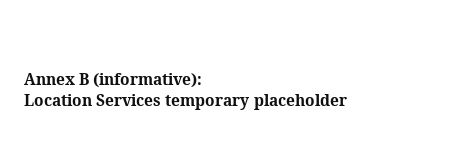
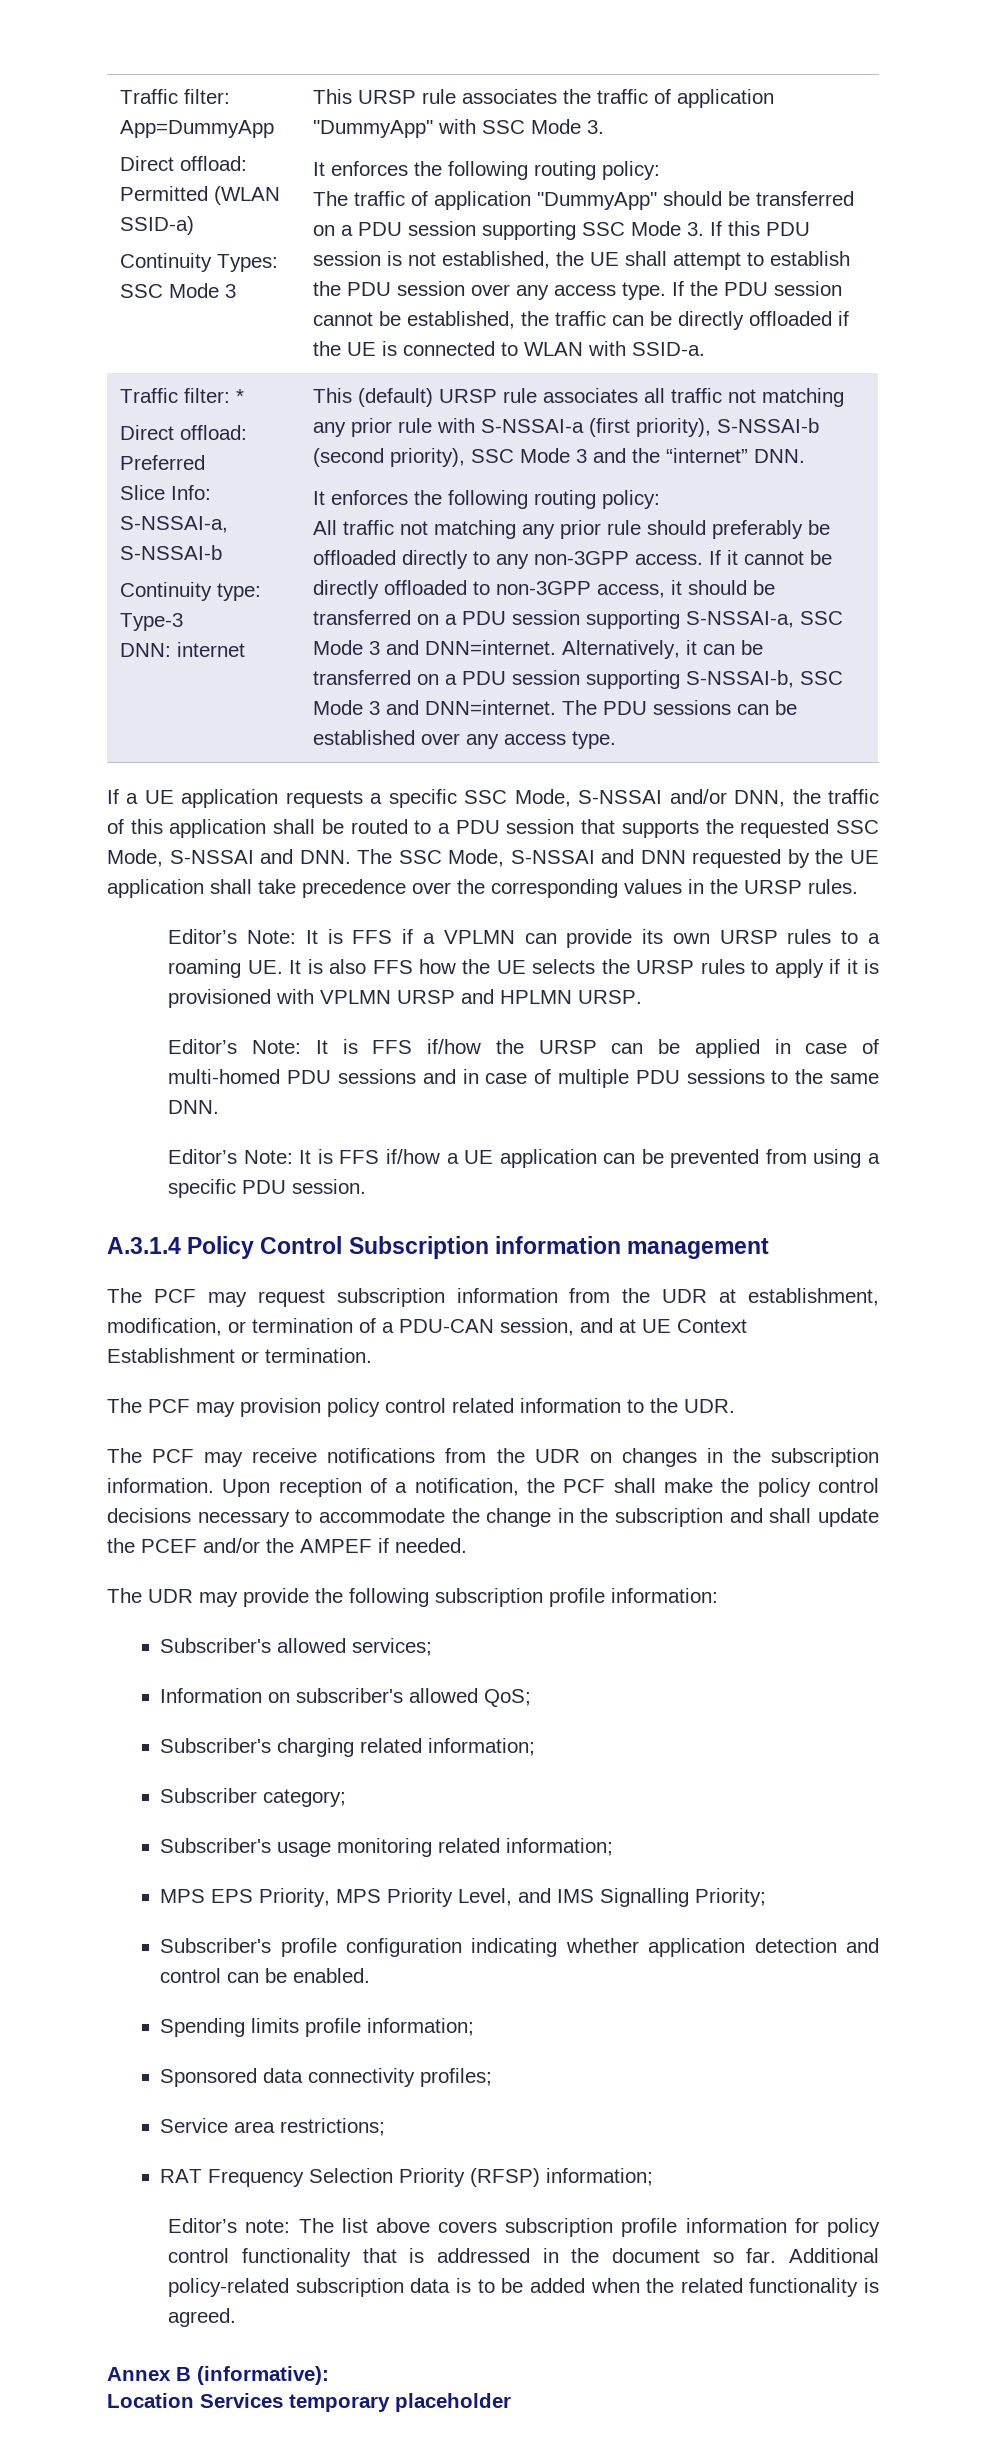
+ Traffic filter: App=DummyApp
+ Direct offload: Permitted (WLAN SSID-a)
+ Continuity Types: SSC Mode 3 | This URSP rule associates the traffic of application "DummyApp" with SSC Mode 3.
+ It enforces the following routing policy:
+ The traffic of application "DummyApp" should be transferred on a PDU session supporting SSC Mode 3. If this PDU session is not established, the UE shall attempt to establish the PDU session over any access type. If the PDU session cannot be established, the traffic can be directly offloaded if the UE is connected to WLAN with SSID-a.
+ Traffic filter: *
+ Direct offload: Preferred
+ Slice Info: S-NSSAI-a, S-NSSAI-b
+ Continuity type: Type-3
+ DNN: internet | This (default) URSP rule associates all traffic not matching any prior rule with S-NSSAI-a (first priority), S-NSSAI-b (second priority), SSC Mode 3 and the “internet” DNN.
+ It enforces the following routing policy:
+ All traffic not matching any prior rule should preferably be offloaded directly to any non-3GPP access. If it cannot be directly offloaded to non-3GPP access, it should be transferred on a PDU session supporting S-NSSAI-a, SSC Mode 3 and DNN=internet. Alternatively, it can be transferred on a PDU session supporting S-NSSAI-b, SSC Mode 3 and DNN=internet. The PDU sessions can be established over any access type.
+ If a UE application requests a specific SSC Mode, S-NSSAI and/or DNN, the traffic of this application shall be routed to a PDU session that supports the requested SSC Mode, S-NSSAI and DNN. The SSC Mode, S-NSSAI and DNN requested by the UE application shall take precedence over the corresponding values in the URSP rules.
+ Editor’s Note: It is FFS if a VPLMN can provide its own URSP rules to a roaming UE. It is also FFS how the UE selects the URSP rules to apply if it is provisioned with VPLMN URSP and HPLMN URSP.
+ Editor’s Note: It is FFS if/how the URSP can be applied in case of multi-homed PDU sessions and in case of multiple PDU sessions to the same DNN.
+ Editor’s Note: It is FFS if/how a UE application can be prevented from using a specific PDU session.
+ A.3.1.4 Policy Control Subscription information management
+ The PCF may request subscription information from the UDR at establishment, modification, or termination of a PDU-CAN session, and at UE Context Establishment or termination.
+ The PCF may provision policy control related information to the UDR.
+ The PCF may receive notifications from the UDR on changes in the subscription information. Upon reception of a notification, the PCF shall make the policy control decisions necessary to accommodate the change in the subscription and shall update the PCEF and/or the AMPEF if needed.
+ The UDR may provide the following subscription profile information:
+ Subscriber's allowed services;
+ Information on subscriber's allowed QoS;
+ Subscriber's charging related information;
+ Subscriber category;
+ Subscriber's usage monitoring related information;
+ MPS EPS Priority, MPS Priority Level, and IMS Signalling Priority;
+ Subscriber's profile configuration indicating whether application detection and control can be enabled.
+ Spending limits profile information;
+ Sponsored data connectivity profiles;
+ Service area restrictions;
+ RAT Frequency Selection Priority (RFSP) information;
+ Editor’s note: The list above covers subscription profile information for policy control functionality that is addressed in the document so far. Additional policy-related subscription data is to be added when the related functionality is agreed.

